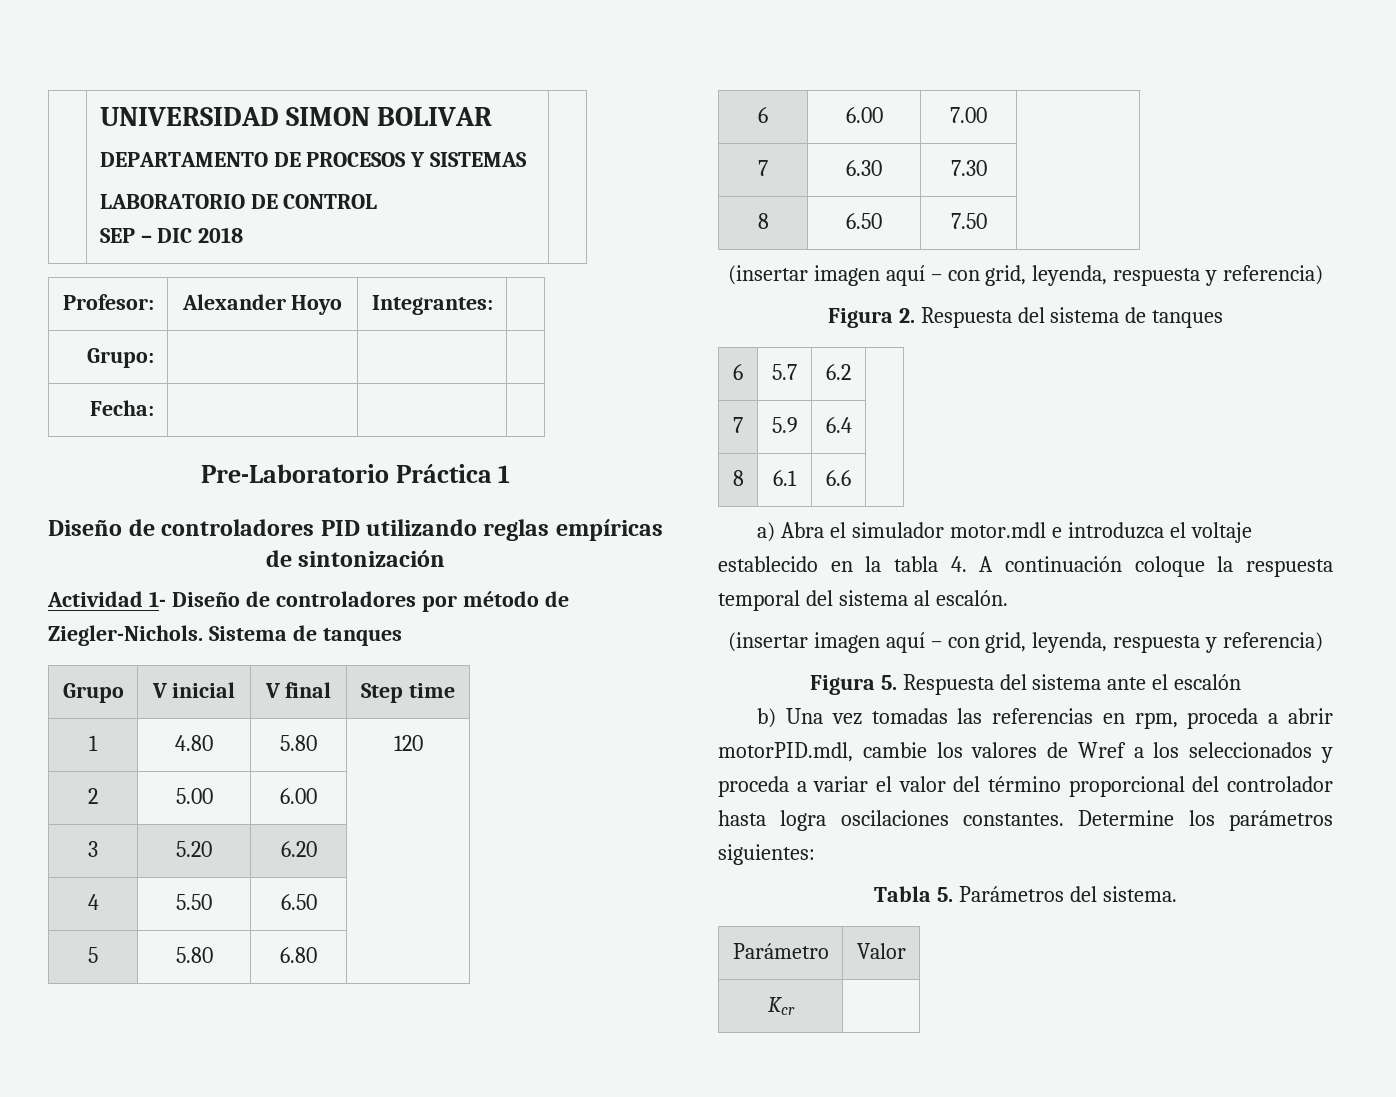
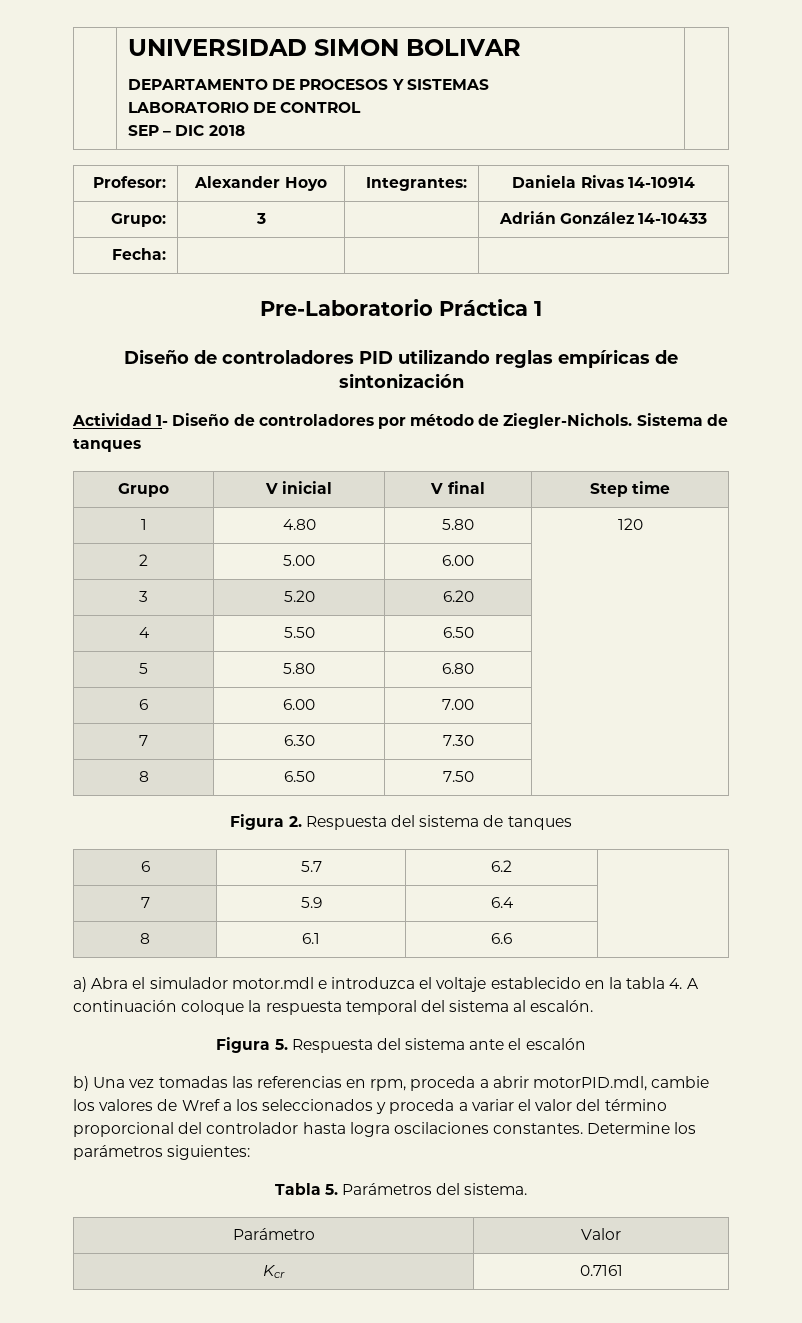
- Profesor: | Alexander Hoyo | Integrantes: |
- Grupo: | | |
+ Profesor: | Alexander Hoyo | Integrantes: | Daniela Rivas 14-10914
+ Grupo: | 3 | | Adrián González 14-10433
  8 | 6.50 | 7.50 |
- (insertar imagen aquí – con grid, leyenda, respuesta y referencia)
  a) Abra el simulador motor.mdl e introduzca el voltaje establecido en la tabla 4. A continuación coloque la respuesta temporal del sistema al escalón.
- (insertar imagen aquí – con grid, leyenda, respuesta y referencia)
- Kcr |
+ Kcr | 0.7161

